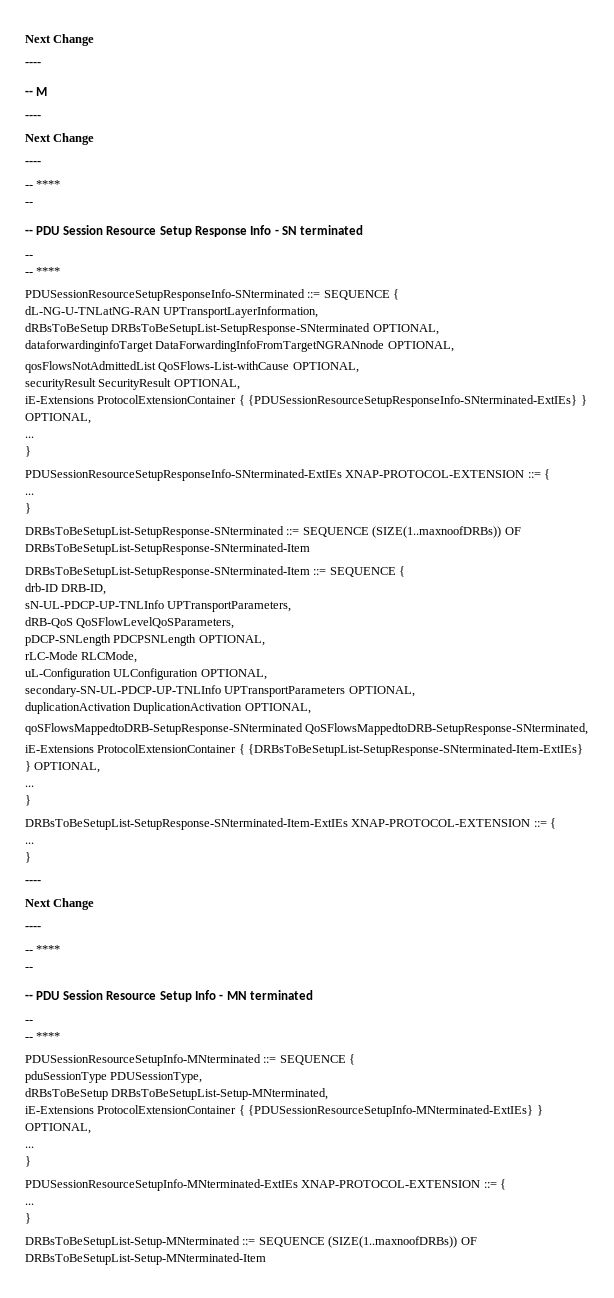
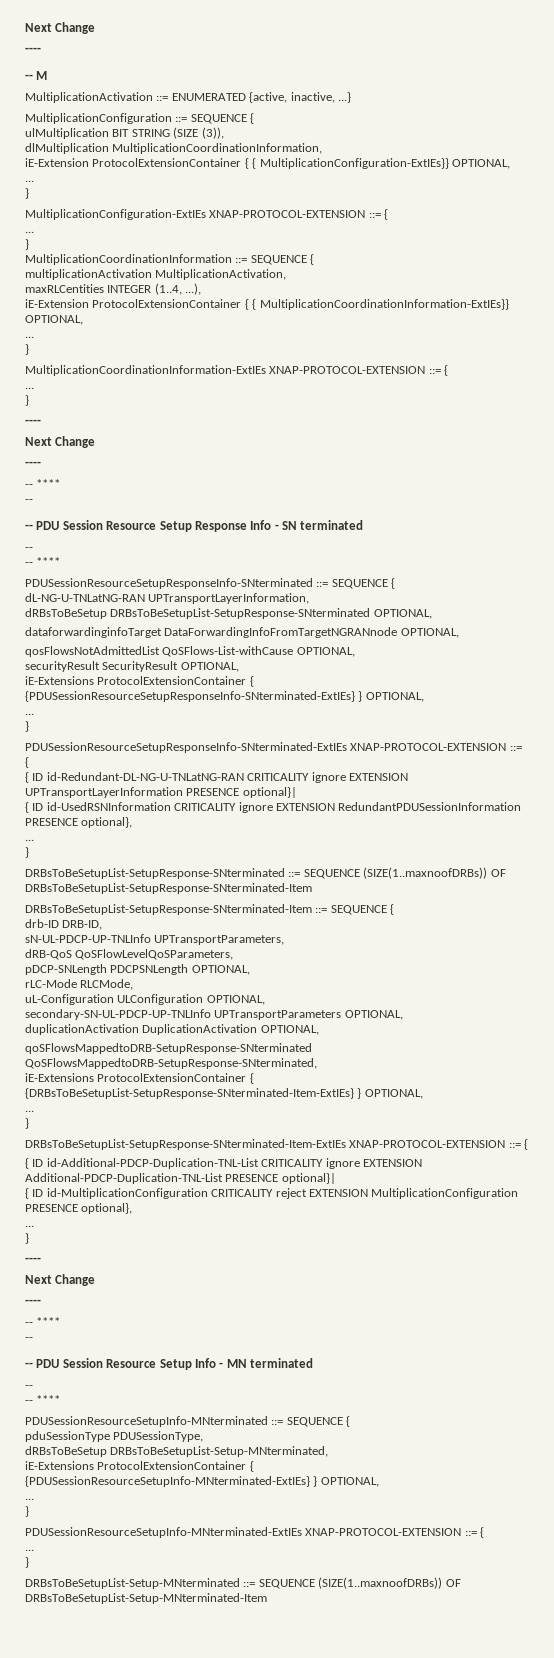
+ MultiplicationActivation ::= ENUMERATED {active, inactive, ...}
+ MultiplicationConfiguration ::= SEQUENCE {
+ ulMultiplication BIT STRING (SIZE (3)),
+ dlMultiplication MultiplicationCoordinationInformation,
+ iE-Extension ProtocolExtensionContainer { { MultiplicationConfiguration-ExtIEs}} OPTIONAL,
+ ...
+ }
+ MultiplicationConfiguration-ExtIEs XNAP-PROTOCOL-EXTENSION ::= {
+ ...
+ }
+ MultiplicationCoordinationInformation ::= SEQUENCE {
+ multiplicationActivation MultiplicationActivation,
+ maxRLCentities INTEGER (1..4, ...),
+ iE-Extension ProtocolExtensionContainer { { MultiplicationCoordinationInformation-ExtIEs}} OPTIONAL,
+ ...
+ }
+ MultiplicationCoordinationInformation-ExtIEs XNAP-PROTOCOL-EXTENSION ::= {
+ ...
+ }
+ { ID id-Redundant-DL-NG-U-TNLatNG-RAN CRITICALITY ignore EXTENSION UPTransportLayerInformation PRESENCE optional}|
+ { ID id-UsedRSNInformation CRITICALITY ignore EXTENSION RedundantPDUSessionInformation PRESENCE optional},
+ { ID id-Additional-PDCP-Duplication-TNL-List CRITICALITY ignore EXTENSION Additional-PDCP-Duplication-TNL-List PRESENCE optional}|
+ { ID id-MultiplicationConfiguration CRITICALITY reject EXTENSION MultiplicationConfiguration PRESENCE optional},

